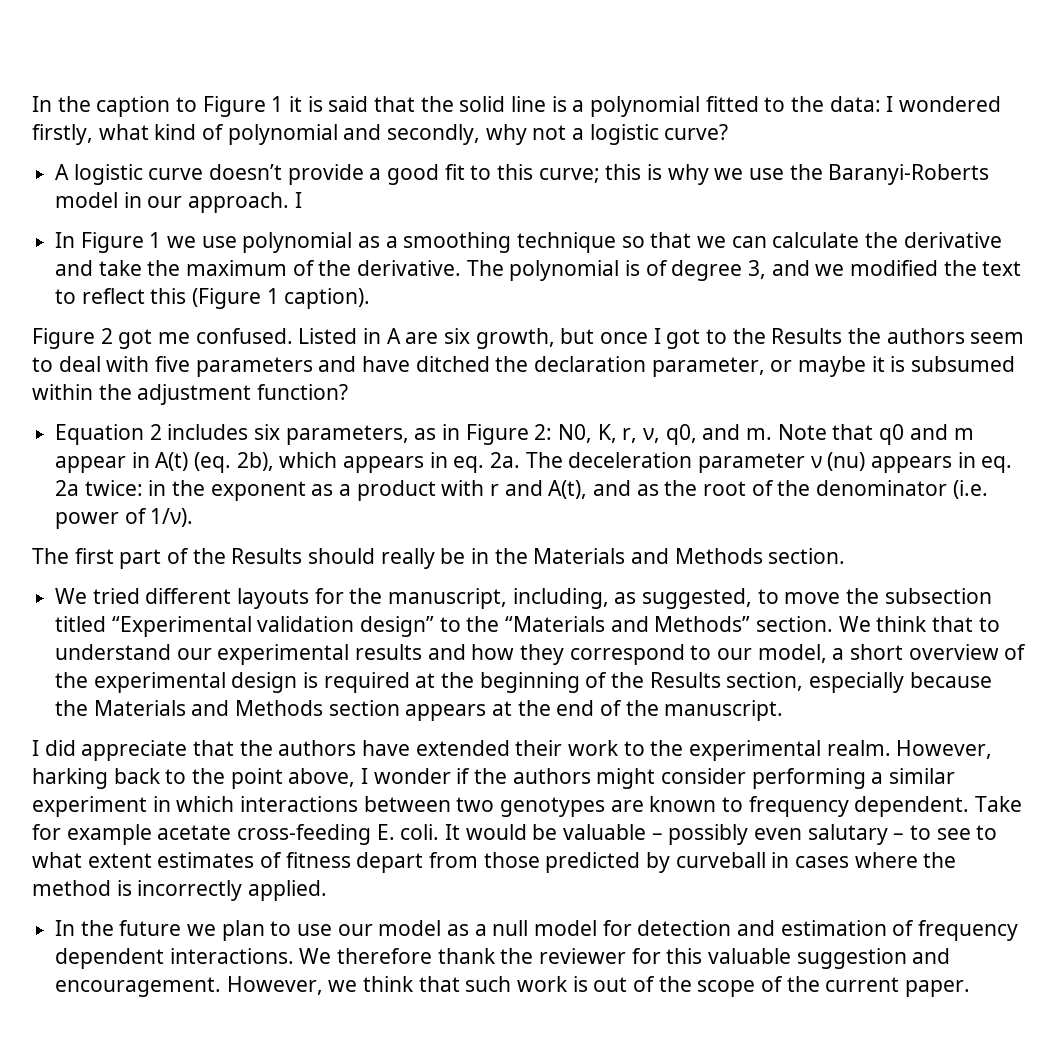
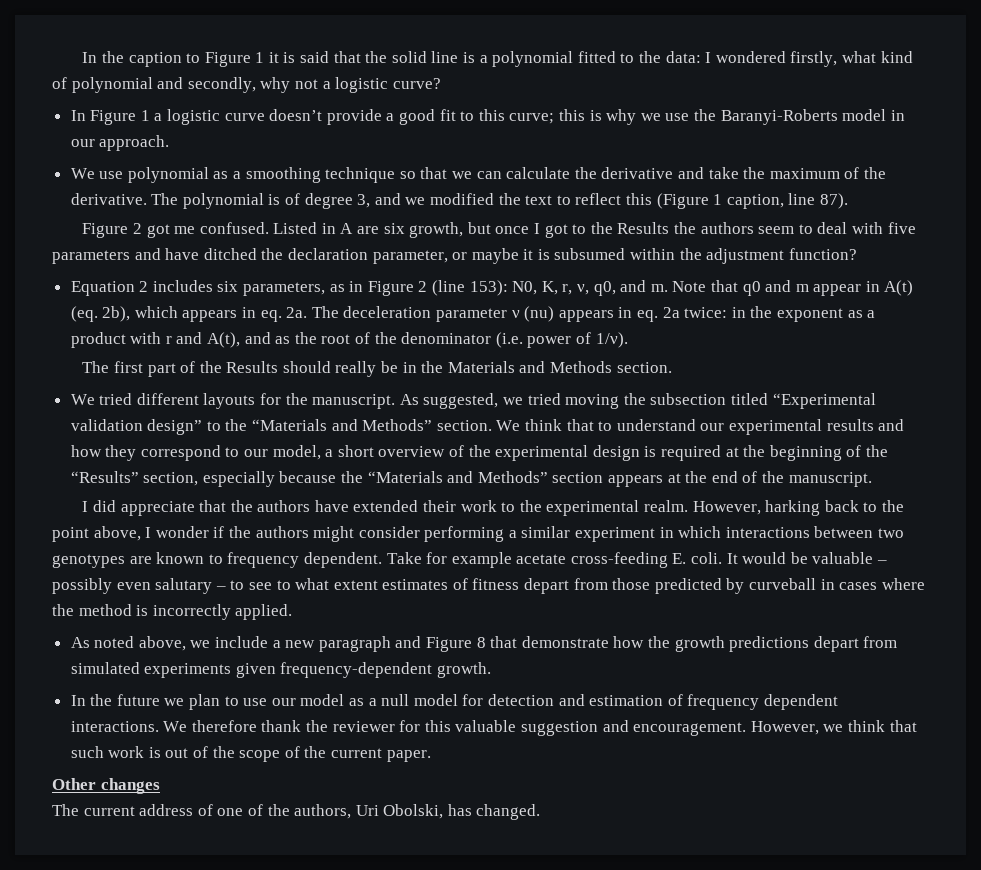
- A logistic curve doesn’t provide a good fit to this curve; this is why we use the Baranyi-Roberts model in our approach. I
- In Figure 1 we use polynomial as a smoothing technique so that we can calculate the derivative and take the maximum of the derivative.
+ In Figure 1 a logistic curve doesn’t provide a good fit to this curve; this is why we use the Baranyi-Roberts model in our approach.
+ We use polynomial as a smoothing technique so that we can calculate the derivative and take the maximum of the derivative.
- The polynomial is of degree 3, and we modified the text to reflect this (Figure 1 caption).
+ The polynomial is of degree 3, and we modified the text to reflect this (Figure 1 caption, line 87).
- Equation 2 includes six parameters, as in Figure 2: N0, K, r, ν, q0, and m.
+ Equation 2 includes six parameters, as in Figure 2 (line 153): N0, K, r, ν, q0, and m.
- We tried different layouts for the manuscript, including, as suggested, to move the subsection titled “Experimental validation design” to the “Materials and Methods” section.
+ We tried different layouts for the manuscript. As suggested, we tried moving the subsection titled “Experimental validation design” to the “Materials and Methods” section.
- We think that to understand our experimental results and how they correspond to our model, a short overview of the experimental design is required at the beginning of the Results section, especially because the Materials and Methods section appears at the end of the manuscript.
+ We think that to understand our experimental results and how they correspond to our model, a short overview of the experimental design is required at the beginning of the “Results” section, especially because the “Materials and Methods” section appears at the end of the manuscript.
+ As noted above, we include a new paragraph and Figure 8 that demonstrate how the growth predictions depart from simulated experiments given frequency-dependent growth.
+ Other changes
+ The current address of one of the authors, Uri Obolski, has changed.

